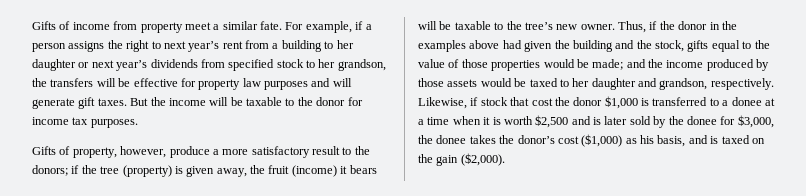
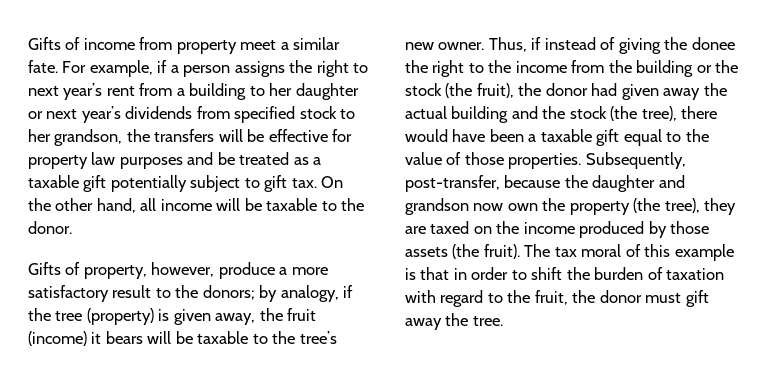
- For example, if a person assigns the right to next year’s rent from a building to her daughter or next year’s dividends from specified stock to her grandson, the transfers will be effective for property law purposes and will generate gift taxes. But the income will be taxable to the donor for income tax purposes.
+ For example, if a person assigns the right to next year’s rent from a building to her daughter or next year’s dividends from specified stock to her grandson, the transfers will be effective for property law purposes and be treated as a taxable gift potentially subject to gift tax. On the other hand, all income will be taxable to the donor.
- Gifts of property, however, produce a more satisfactory result to the donors; if the tree (property) is given away, the fruit (income) it bears will be taxable to the tree’s new owner.
+ Gifts of property, however, produce a more satisfactory result to the donors; by analogy, if the tree (property) is given away, the fruit (income) it bears will be taxable to the tree’s new owner.
- Thus, if the donor in the examples above had given the building and the stock, gifts equal to the value of those properties would be made; and the income produced by those assets would be taxed to her daughter and grandson, respectively. Likewise, if stock that cost the donor $1,000 is transferred to a donee at a time when it is worth $2,500 and is later sold by the donee for $3,000, the donee takes the donor’s cost ($1,000) as his basis, and is taxed on the gain ($2,000).
+ Thus, if instead of giving the donee the right to the income from the building or the stock (the fruit), the donor had given away the actual building and the stock (the tree), there would have been a taxable gift equal to the value of those properties. Subsequently, post-transfer, because the daughter and grandson now own the property (the tree), they are taxed on the income produced by those assets (the fruit). The tax moral of this example is that in order to shift the burden of taxation with regard to the fruit, the donor must gift away the tree.

